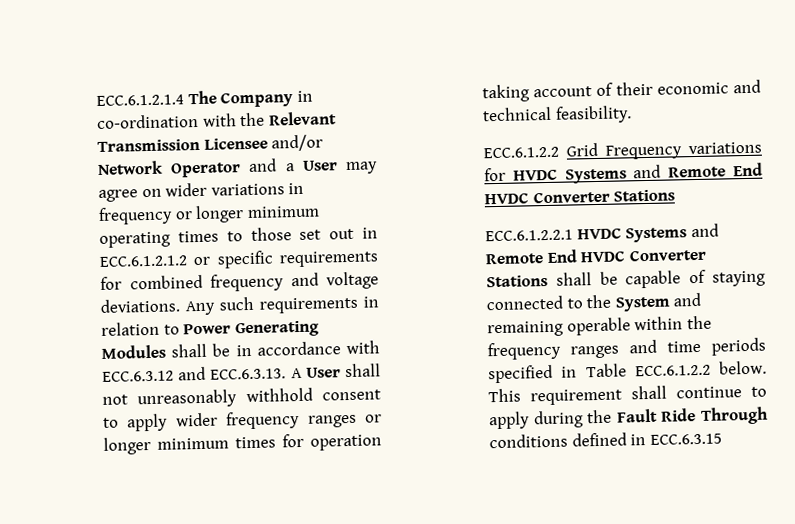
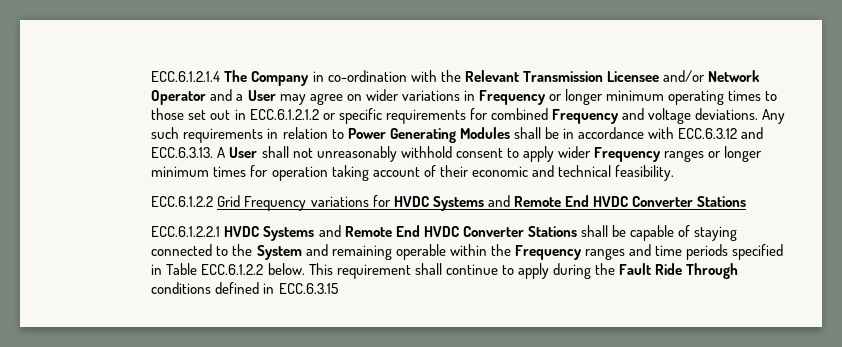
- ECC.6.1.2.1.4 The Company in co-ordination with the Relevant Transmission Licensee and/or Network Operator and a User may agree on wider variations in frequency or longer minimum operating times to those set out in ECC.6.1.2.1.2 or specific requirements for combined frequency and voltage deviations.
+ ECC.6.1.2.1.4 The Company in co-ordination with the Relevant Transmission Licensee and/or Network Operator and a User may agree on wider variations in Frequency or longer minimum operating times to those set out in ECC.6.1.2.1.2 or specific requirements for combined Frequency and voltage deviations.
- Any such requirements in relation to Power Generating Modules shall be in accordance with ECC.6.3.12 and ECC.6.3.13. A User shall not unreasonably withhold consent to apply wider frequency ranges or longer minimum times for operation taking account of their economic and technical feasibility.
+ Any such requirements in relation to Power Generating Modules shall be in accordance with ECC.6.3.12 and ECC.6.3.13. A User shall not unreasonably withhold consent to apply wider Frequency ranges or longer minimum times for operation taking account of their economic and technical feasibility.
- ECC.6.1.2.2.1 HVDC Systems and Remote End HVDC Converter Stations shall be capable of staying connected to the System and remaining operable within the frequency ranges and time periods specified in Table ECC.6.1.2.2 below.
+ ECC.6.1.2.2.1 HVDC Systems and Remote End HVDC Converter Stations shall be capable of staying connected to the System and remaining operable within the Frequency ranges and time periods specified in Table ECC.6.1.2.2 below.

